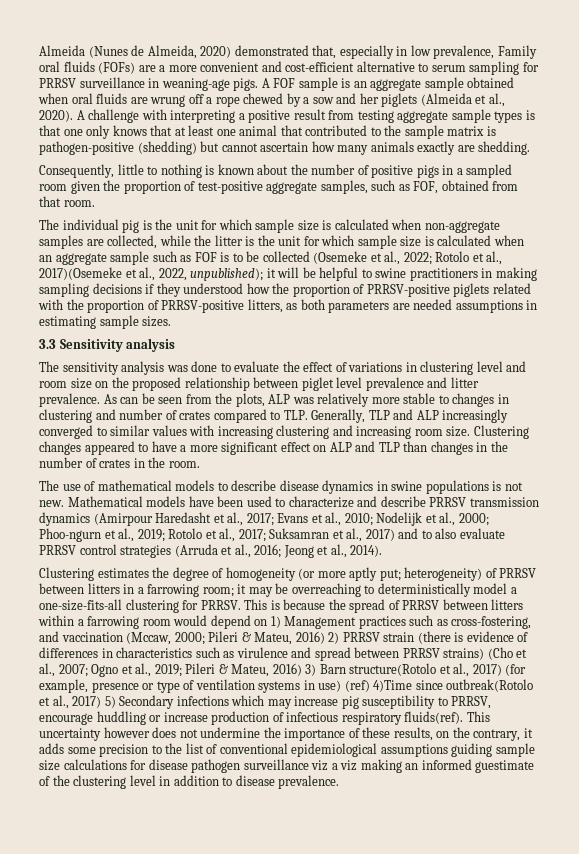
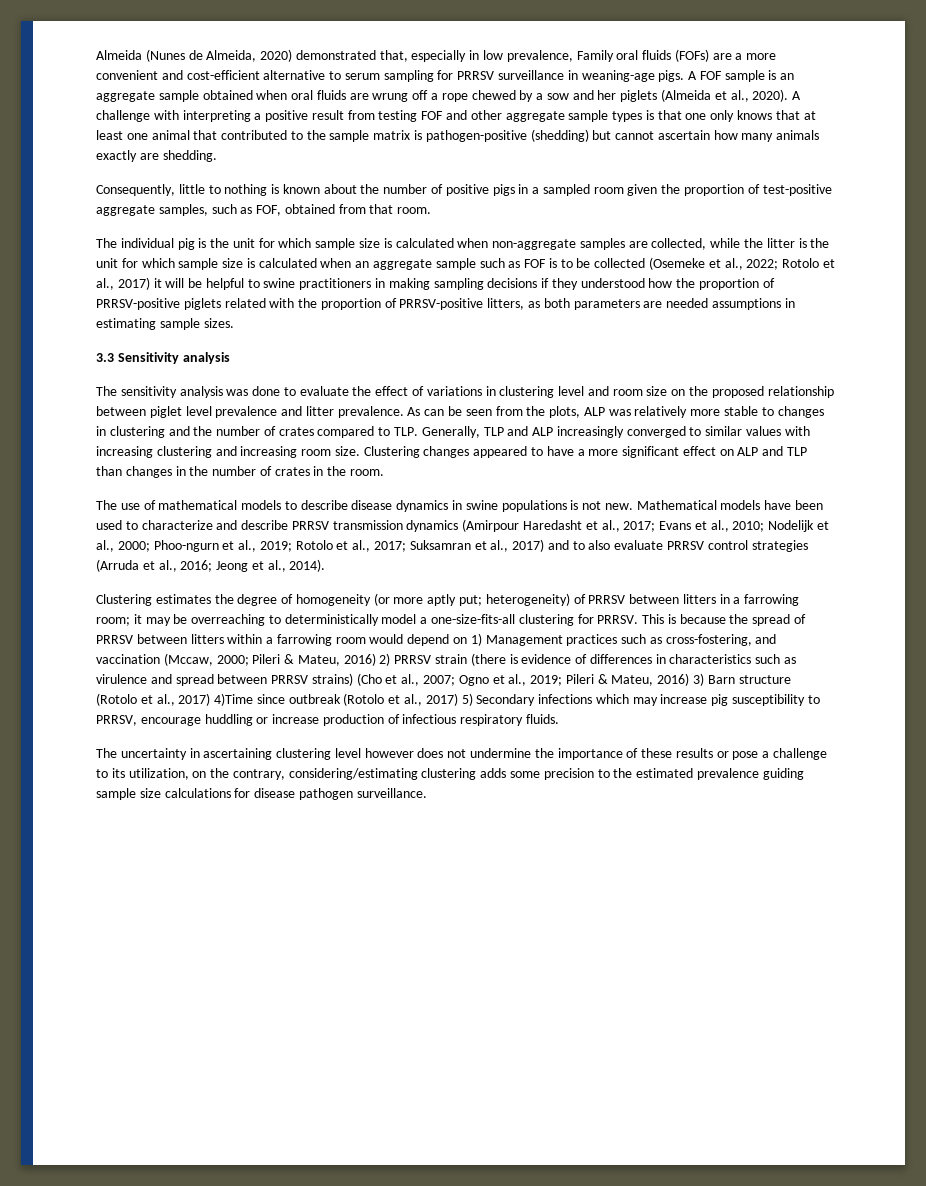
- A challenge with interpreting a positive result from testing aggregate sample types is that one only knows that at least one animal that contributed to the sample matrix is pathogen-positive (shedding) but cannot ascertain how many animals exactly are shedding.
+ A challenge with interpreting a positive result from testing FOF and other aggregate sample types is that one only knows that at least one animal that contributed to the sample matrix is pathogen-positive (shedding) but cannot ascertain how many animals exactly are shedding.
- Rotolo et al., 2017)(Osemeke et al., 2022, unpublished); it will be helpful to swine practitioners in making sampling decisions if they understood how the proportion of PRRSV-positive piglets related with the proportion of PRRSV-positive litters, as both parameters are needed assumptions in estimating sample sizes.
+ Rotolo et al., 2017) it will be helpful to swine practitioners in making sampling decisions if they understood how the proportion of PRRSV-positive piglets related with the proportion of PRRSV-positive litters, as both parameters are needed assumptions in estimating sample sizes.
- As can be seen from the plots, ALP was relatively more stable to changes in clustering and number of crates compared to TLP. Generally, TLP and ALP increasingly converged to similar values with increasing clustering and increasing room size.
+ As can be seen from the plots, ALP was relatively more stable to changes in clustering and the number of crates compared to TLP. Generally, TLP and ALP increasingly converged to similar values with increasing clustering and increasing room size.
- Pileri & Mateu, 2016) 3) Barn structure(Rotolo et al., 2017) (for example, presence or type of ventilation systems in use) (ref) 4)Time since outbreak(Rotolo et al., 2017) 5) Secondary infections which may increase pig susceptibility to PRRSV, encourage huddling or increase production of infectious respiratory fluids(ref). This uncertainty however does not undermine the importance of these results, on the contrary, it adds some precision to the list of conventional epidemiological assumptions guiding sample size calculations for disease pathogen surveillance viz a viz making an informed guestimate of the clustering level in addition to disease prevalence.
+ Pileri & Mateu, 2016) 3) Barn structure (Rotolo et al., 2017) 4)Time since outbreak (Rotolo et al., 2017) 5) Secondary infections which may increase pig susceptibility to PRRSV, encourage huddling or increase production of infectious respiratory fluids.
+ The uncertainty in ascertaining clustering level however does not undermine the importance of these results or pose a challenge to its utilization, on the contrary, considering/estimating clustering adds some precision to the estimated prevalence guiding sample size calculations for disease pathogen surveillance.

